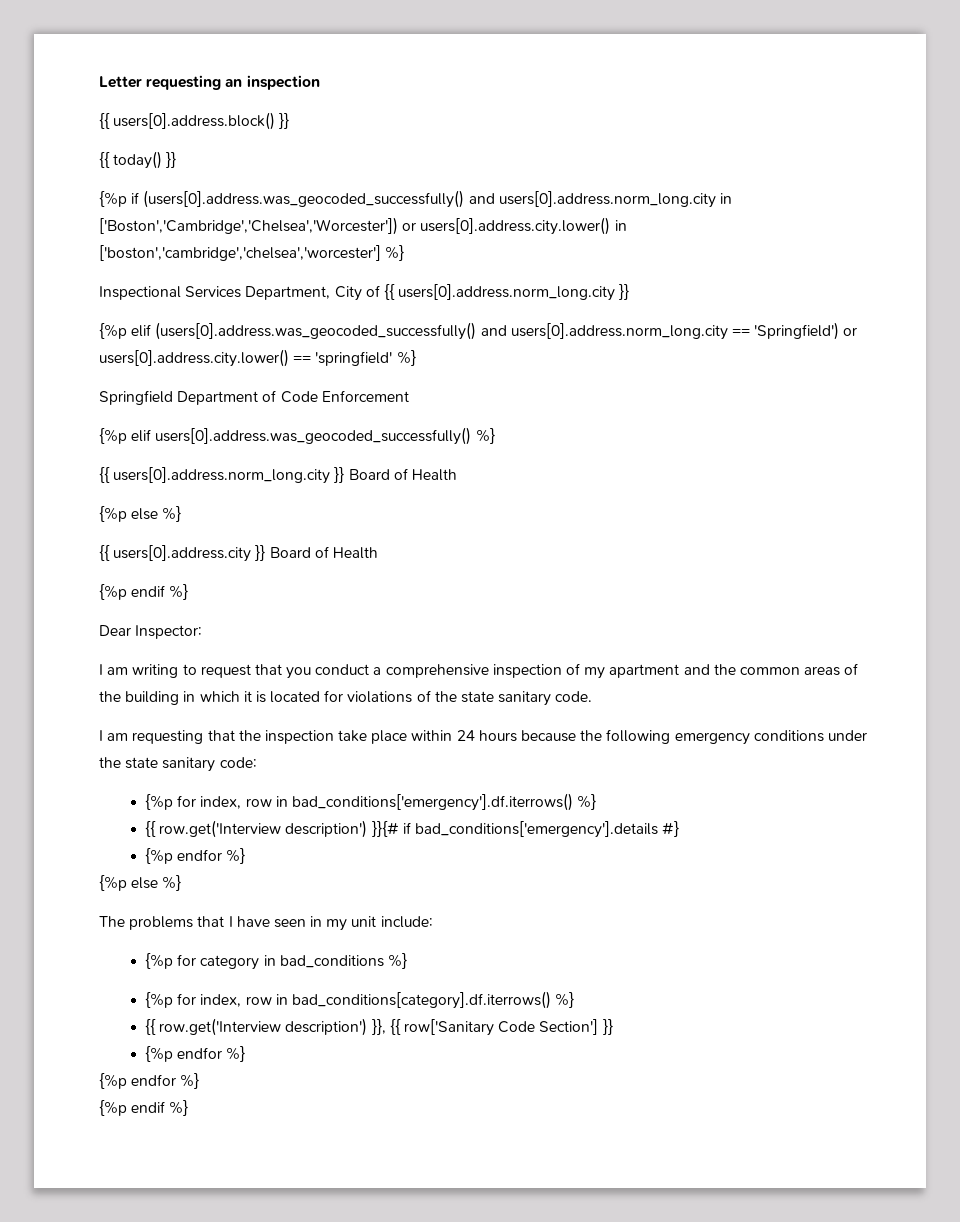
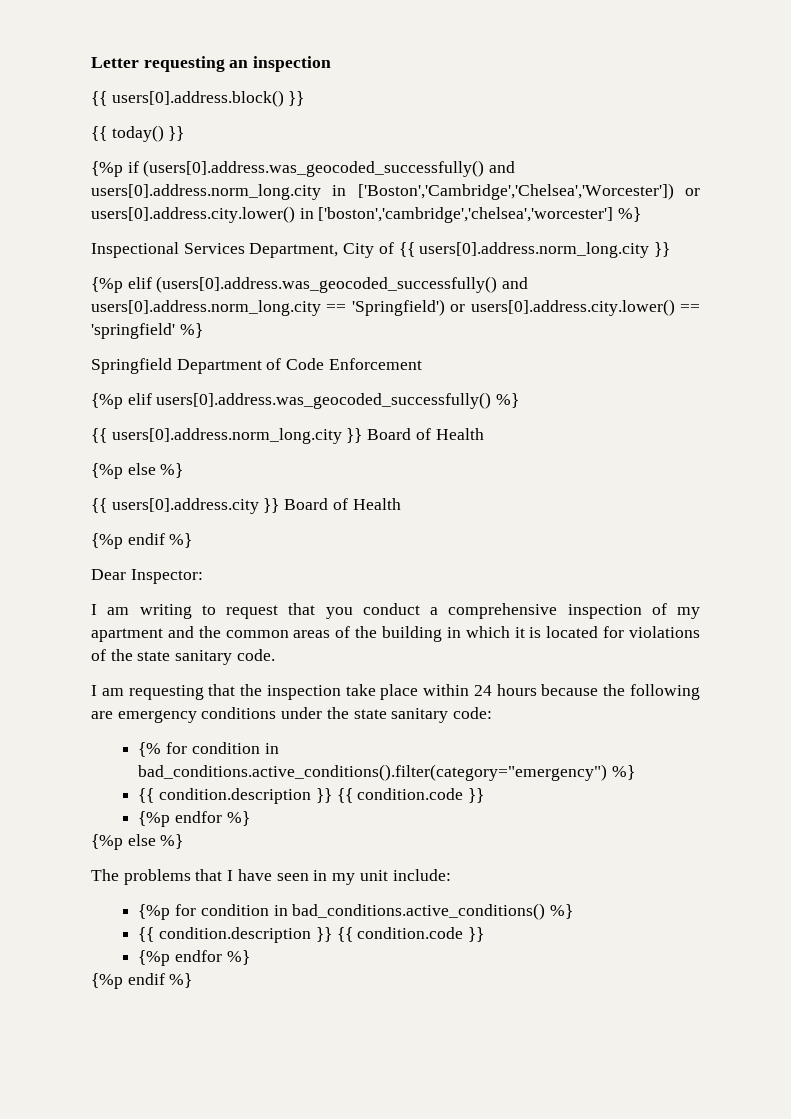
- I am requesting that the inspection take place within 24 hours because the following emergency conditions under the state sanitary code:
+ I am requesting that the inspection take place within 24 hours because the following are emergency conditions under the state sanitary code:
- {%p for index, row in bad_conditions['emergency'].df.iterrows() %}
- {{ row.get('Interview description') }}{# if bad_conditions['emergency'].details #}
+ {% for condition in bad_conditions.active_conditions().filter(category="emergency") %}
+ {{ condition.description }} {{ condition.code }}
- {%p for category in bad_conditions %}
- {%p for index, row in bad_conditions[category].df.iterrows() %}
- {{ row.get('Interview description') }}, {{ row['Sanitary Code Section'] }}
- {%p endfor %}
+ {%p for condition in bad_conditions.active_conditions() %}
+ {{ condition.description }} {{ condition.code }}

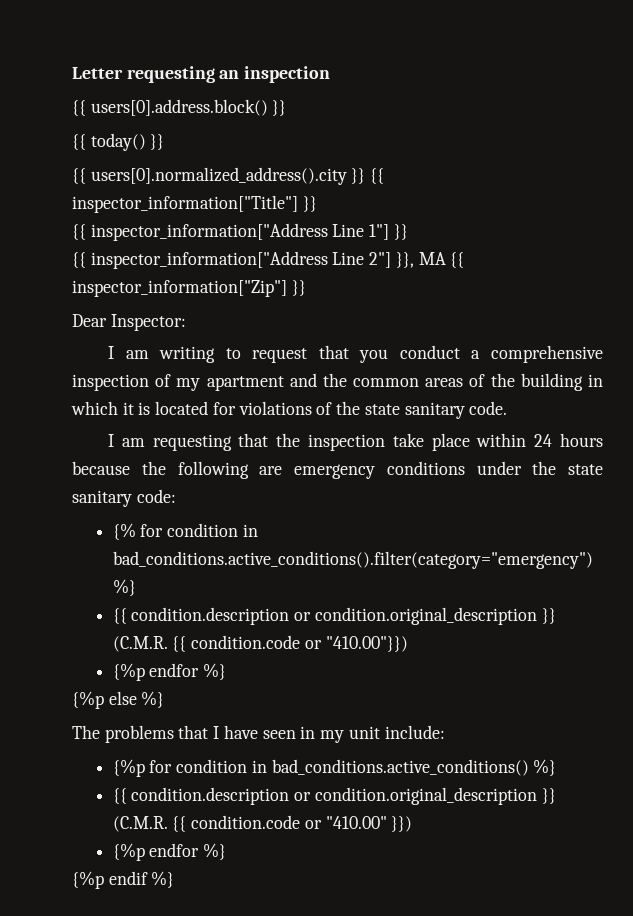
- {%p if (users[0].address.was_geocoded_successfully() and users[0].address.norm_long.city in ['Boston','Cambridge','Chelsea','Worcester']) or users[0].address.city.lower() in ['boston','cambridge','chelsea','worcester'] %}
- Inspectional Services Department, City of {{ users[0].address.norm_long.city }}
- {%p elif (users[0].address.was_geocoded_successfully() and users[0].address.norm_long.city == 'Springfield') or users[0].address.city.lower() == 'springfield' %}
- Springfield Department of Code Enforcement
- {%p elif users[0].address.was_geocoded_successfully() %}
- {{ users[0].address.norm_long.city }} Board of Health
- {%p else %}
- {{ users[0].address.city }} Board of Health
- {%p endif %}
+ {{ users[0].normalized_address().city }} {{ inspector_information["Title"] }}
+ {{ inspector_information["Address Line 1"] }}
+ {{ inspector_information["Address Line 2"] }}, MA {{ inspector_information["Zip"] }}
  {% for condition in bad_conditions.active_conditions().filter(category="emergency") %}
- {{ condition.description }} {{ condition.code }}
+ {{ condition.description or condition.original_description }} (C.M.R. {{ condition.code or "410.00"}})
  {%p for condition in bad_conditions.active_conditions() %}
- {{ condition.description }} {{ condition.code }}
+ {{ condition.description or condition.original_description }} (C.M.R. {{ condition.code or "410.00" }})

